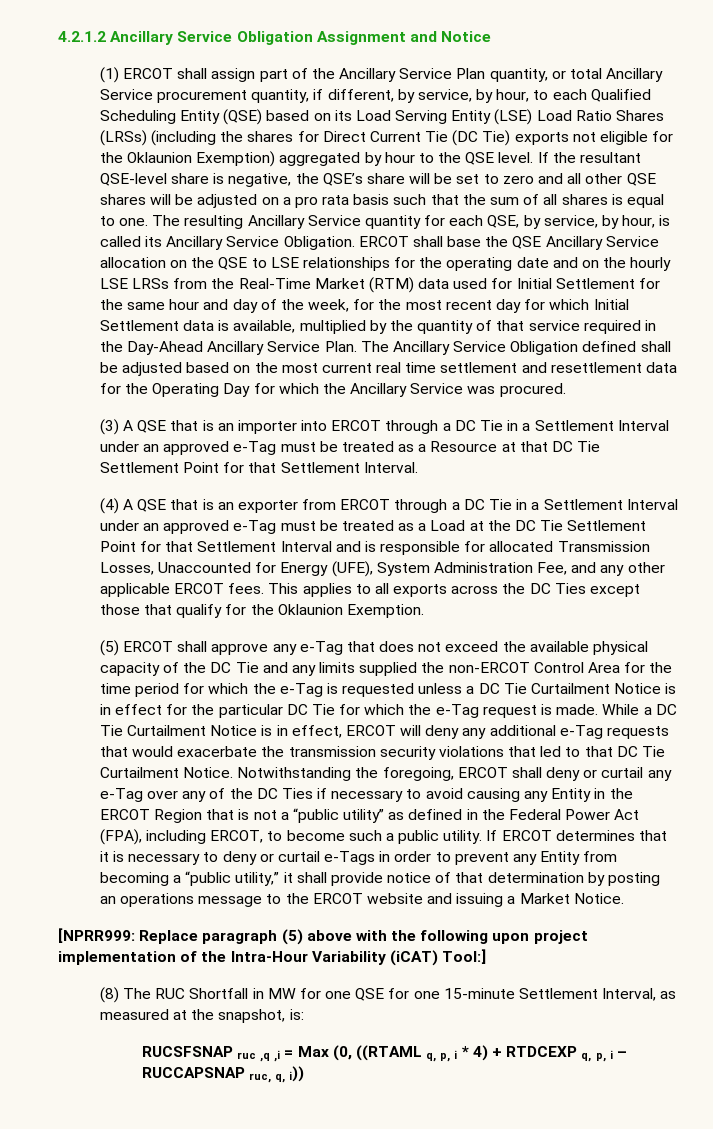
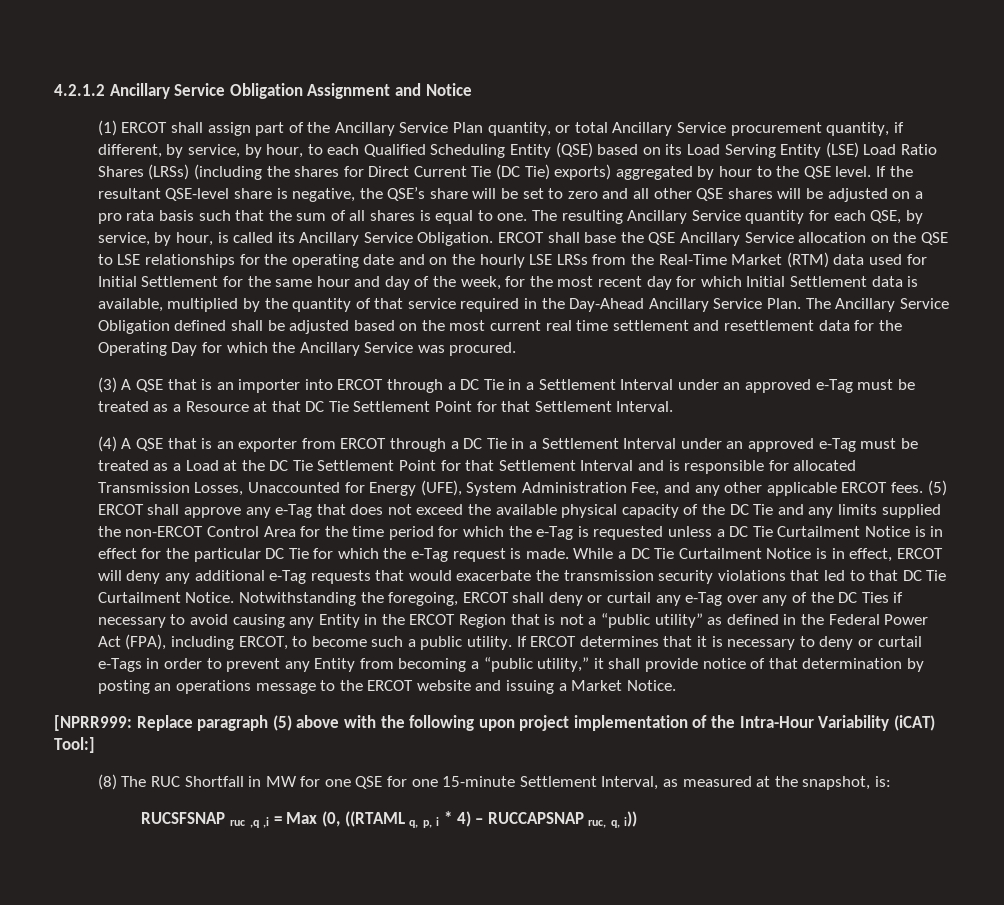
- (1) ERCOT shall assign part of the Ancillary Service Plan quantity, or total Ancillary Service procurement quantity, if different, by service, by hour, to each Qualified Scheduling Entity (QSE) based on its Load Serving Entity (LSE) Load Ratio Shares (LRSs) (including the shares for Direct Current Tie (DC Tie) exports not eligible for the Oklaunion Exemption) aggregated by hour to the QSE level.
+ (1) ERCOT shall assign part of the Ancillary Service Plan quantity, or total Ancillary Service procurement quantity, if different, by service, by hour, to each Qualified Scheduling Entity (QSE) based on its Load Serving Entity (LSE) Load Ratio Shares (LRSs) (including the shares for Direct Current Tie (DC Tie) exports) aggregated by hour to the QSE level.
- (4) A QSE that is an exporter from ERCOT through a DC Tie in a Settlement Interval under an approved e-Tag must be treated as a Load at the DC Tie Settlement Point for that Settlement Interval and is responsible for allocated Transmission Losses, Unaccounted for Energy (UFE), System Administration Fee, and any other applicable ERCOT fees. This applies to all exports across the DC Ties except those that qualify for the Oklaunion Exemption.
- (5) ERCOT shall approve any e-Tag that does not exceed the available physical capacity of the DC Tie and any limits supplied the non-ERCOT Control Area for the time period for which the e-Tag is requested unless a DC Tie Curtailment Notice is in effect for the particular DC Tie for which the e-Tag request is made.
+ (4) A QSE that is an exporter from ERCOT through a DC Tie in a Settlement Interval under an approved e-Tag must be treated as a Load at the DC Tie Settlement Point for that Settlement Interval and is responsible for allocated Transmission Losses, Unaccounted for Energy (UFE), System Administration Fee, and any other applicable ERCOT fees. (5) ERCOT shall approve any e-Tag that does not exceed the available physical capacity of the DC Tie and any limits supplied the non-ERCOT Control Area for the time period for which the e-Tag is requested unless a DC Tie Curtailment Notice is in effect for the particular DC Tie for which the e-Tag request is made.
- RUCSFSNAP ruc ,q ,i = Max (0, ((RTAML q, p, i * 4) + RTDCEXP q, p, i – RUCCAPSNAP ruc, q, i))
+ RUCSFSNAP ruc ,q ,i = Max (0, ((RTAML q, p, i * 4) – RUCCAPSNAP ruc, q, i))

